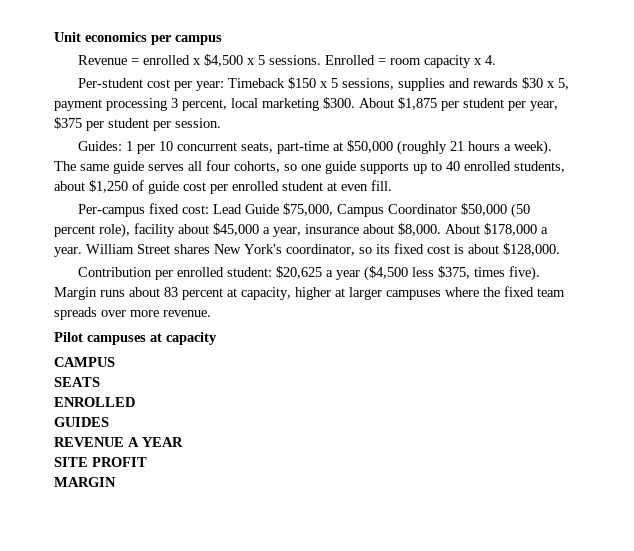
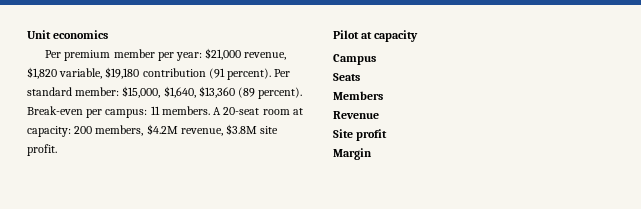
- Unit economics per campus
- Revenue = enrolled x $4,500 x 5 sessions. Enrolled = room capacity x 4.
- Per-student cost per year: Timeback $150 x 5 sessions, supplies and rewards $30 x 5, payment processing 3 percent, local marketing $300. About $1,875 per student per year, $375 per student per session.
- Guides: 1 per 10 concurrent seats, part-time at $50,000 (roughly 21 hours a week). The same guide serves all four cohorts, so one guide supports up to 40 enrolled students, about $1,250 of guide cost per enrolled student at even fill.
- Per-campus fixed cost: Lead Guide $75,000, Campus Coordinator $50,000 (50 percent role), facility about $45,000 a year, insurance about $8,000. About $178,000 a year. William Street shares New York's coordinator, so its fixed cost is about $128,000.
- Contribution per enrolled student: $20,625 a year ($4,500 less $375, times five). Margin runs about 83 percent at capacity, higher at larger campuses where the fixed team spreads over more revenue.
+ Unit economics
+ Per premium member per year: $21,000 revenue, $1,820 variable, $19,180 contribution (91 percent). Per standard member: $15,000, $1,640, $13,360 (89 percent). Break-even per campus: 11 members. A 20-seat room at capacity: 200 members, $4.2M revenue, $3.8M site profit.
- Pilot campuses at capacity
+ Pilot at capacity
- CAMPUS
- SEATS
- ENROLLED
- GUIDES
- REVENUE A YEAR
- SITE PROFIT
- MARGIN
+ Campus
+ Seats
+ Members
+ Revenue
+ Site profit
+ Margin

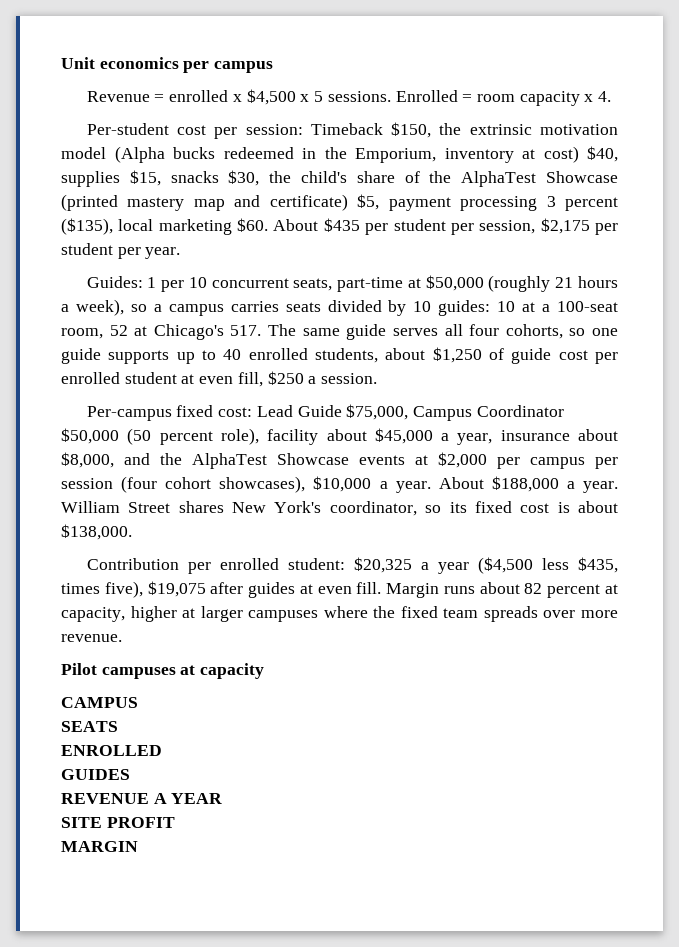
- Unit economics
- Per premium member per year: $21,000 revenue, $1,820 variable, $19,180 contribution (91 percent). Per standard member: $15,000, $1,640, $13,360 (89 percent). Break-even per campus: 11 members. A 20-seat room at capacity: 200 members, $4.2M revenue, $3.8M site profit.
+ Unit economics per campus
+ Revenue = enrolled x $4,500 x 5 sessions. Enrolled = room capacity x 4.
+ Per-student cost per session: Timeback $150, the extrinsic motivation model (Alpha bucks redeemed in the Emporium, inventory at cost) $40, supplies $15, snacks $30, the child's share of the AlphaTest Showcase (printed mastery map and certificate) $5, payment processing 3 percent ($135), local marketing $60. About $435 per student per session, $2,175 per student per year.
+ Guides: 1 per 10 concurrent seats, part-time at $50,000 (roughly 21 hours a week), so a campus carries seats divided by 10 guides: 10 at a 100-seat room, 52 at Chicago's 517. The same guide serves all four cohorts, so one guide supports up to 40 enrolled students, about $1,250 of guide cost per enrolled student at even fill, $250 a session.
+ Per-campus fixed cost: Lead Guide $75,000, Campus Coordinator $50,000 (50 percent role), facility about $45,000 a year, insurance about $8,000, and the AlphaTest Showcase events at $2,000 per campus per session (four cohort showcases), $10,000 a year. About $188,000 a year. William Street shares New York's coordinator, so its fixed cost is about $138,000.
+ Contribution per enrolled student: $20,325 a year ($4,500 less $435, times five), $19,075 after guides at even fill. Margin runs about 82 percent at capacity, higher at larger campuses where the fixed team spreads over more revenue.
- Pilot at capacity
+ Pilot campuses at capacity
- Campus
- Seats
- Members
- Revenue
- Site profit
- Margin
+ CAMPUS
+ SEATS
+ ENROLLED
+ GUIDES
+ REVENUE A YEAR
+ SITE PROFIT
+ MARGIN

